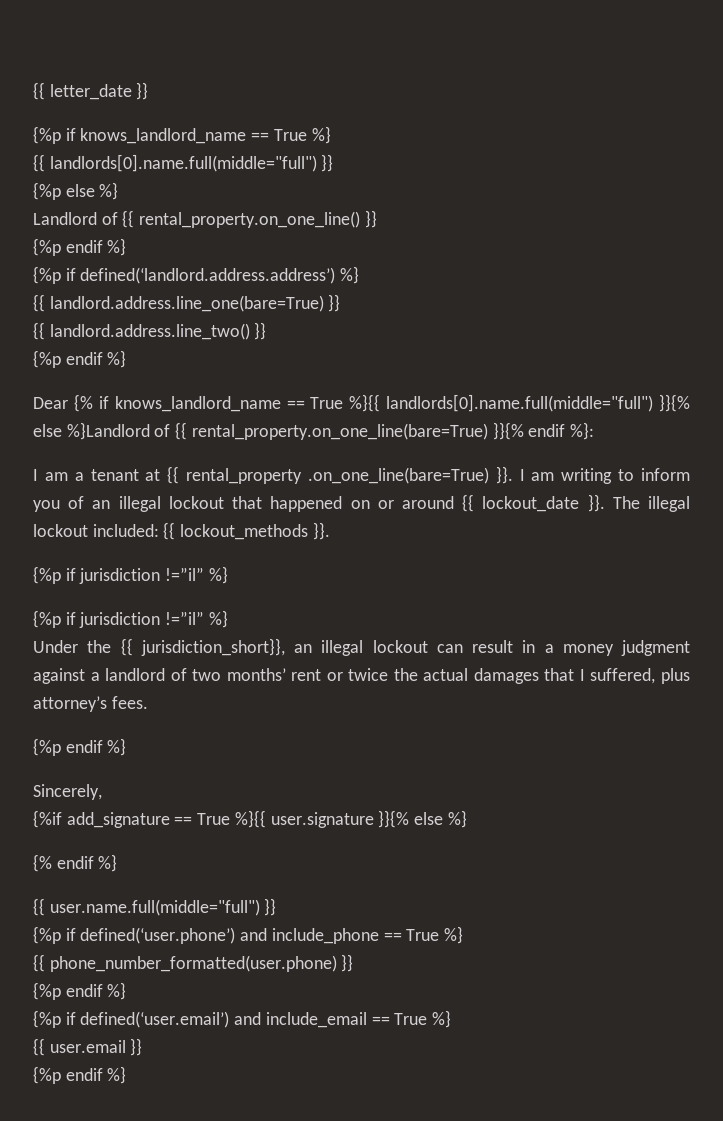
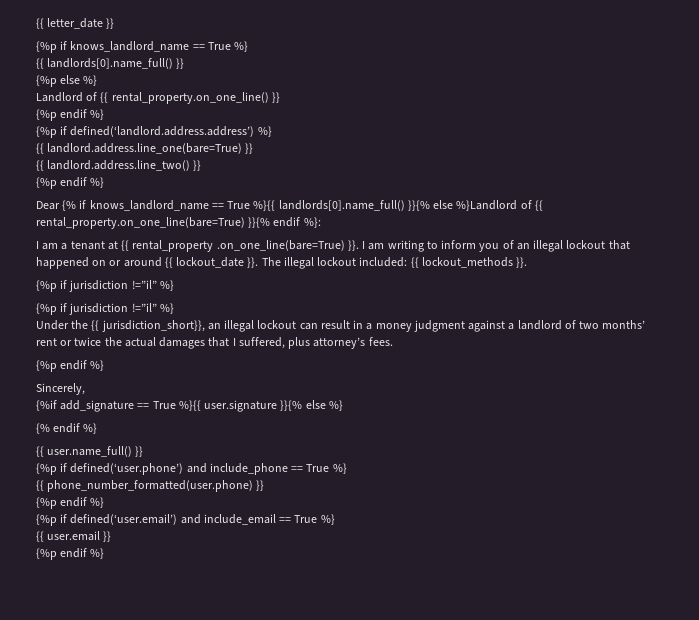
- {{ landlords[0].name.full(middle="full") }}
+ {{ landlords[0].name_full() }}
- Dear {% if knows_landlord_name == True %}{{ landlords[0].name.full(middle="full") }}{% else %}Landlord of {{ rental_property.on_one_line(bare=True) }}{% endif %}:
+ Dear {% if knows_landlord_name == True %}{{ landlords[0].name_full() }}{% else %}Landlord of {{ rental_property.on_one_line(bare=True) }}{% endif %}:
- {{ user.name.full(middle="full") }}
+ {{ user.name_full() }}

